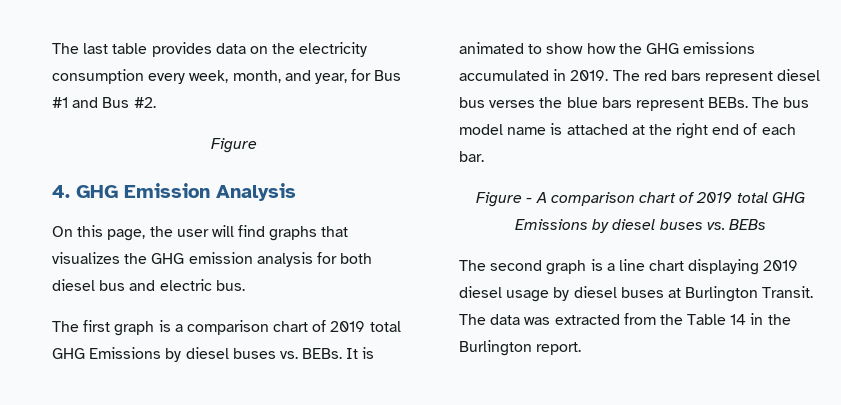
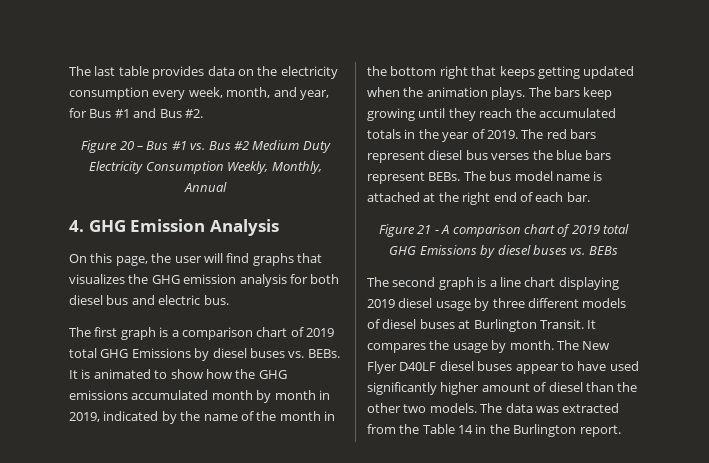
  The last table provides data on the electricity consumption every week, month, and year, for Bus #1 and Bus #2.
- Figure
+ Figure 20 – Bus #1 vs. Bus #2 Medium Duty Electricity Consumption Weekly, Monthly, Annual
- It is animated to show how the GHG emissions accumulated in 2019.
+ It is animated to show how the GHG emissions accumulated month by month in 2019, indicated by the name of the month in the bottom right that keeps getting updated when the animation plays. The bars keep growing until they reach the accumulated totals in the year of 2019.
- Figure - A comparison chart of 2019 total GHG Emissions by diesel buses vs. BEBs
+ Figure 21 - A comparison chart of 2019 total GHG Emissions by diesel buses vs. BEBs
- The second graph is a line chart displaying 2019 diesel usage by diesel buses at Burlington Transit.
+ The second graph is a line chart displaying 2019 diesel usage by three different models of diesel buses at Burlington Transit.
+ It compares the usage by month. The New Flyer D40LF diesel buses appear to have used significantly higher amount of diesel than the other two models.

